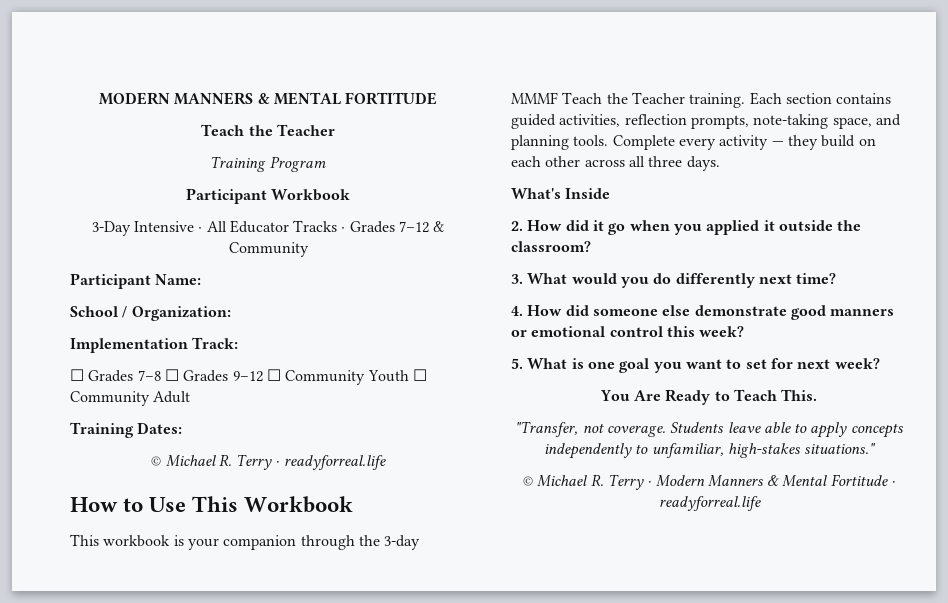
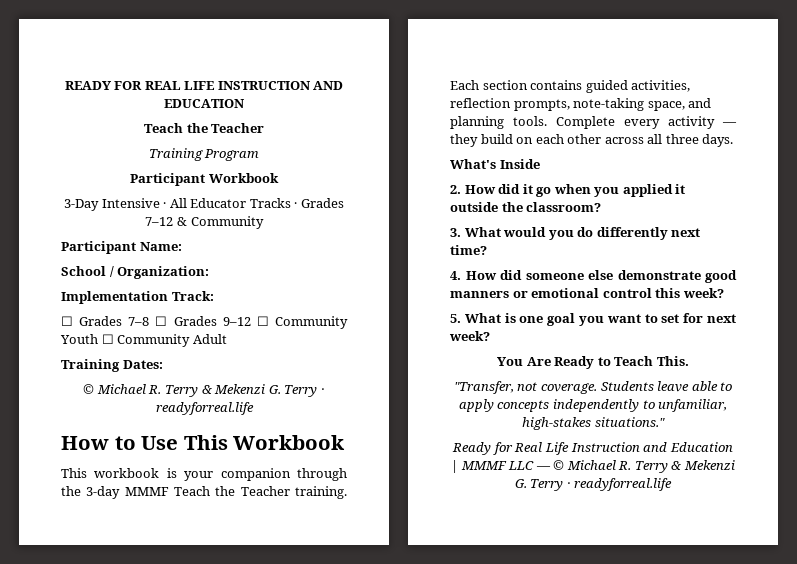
- MODERN MANNERS & MENTAL FORTITUDE
+ READY FOR REAL LIFE INSTRUCTION AND EDUCATION
  Training Dates:
- © Michael R. Terry · readyforreal.life
+ © Michael R. Terry & Mekenzi G. Terry · readyforreal.life
- © Michael R. Terry · Modern Manners & Mental Fortitude · readyforreal.life
+ Ready for Real Life Instruction and Education | MMMF LLC — © Michael R. Terry & Mekenzi G. Terry · readyforreal.life

